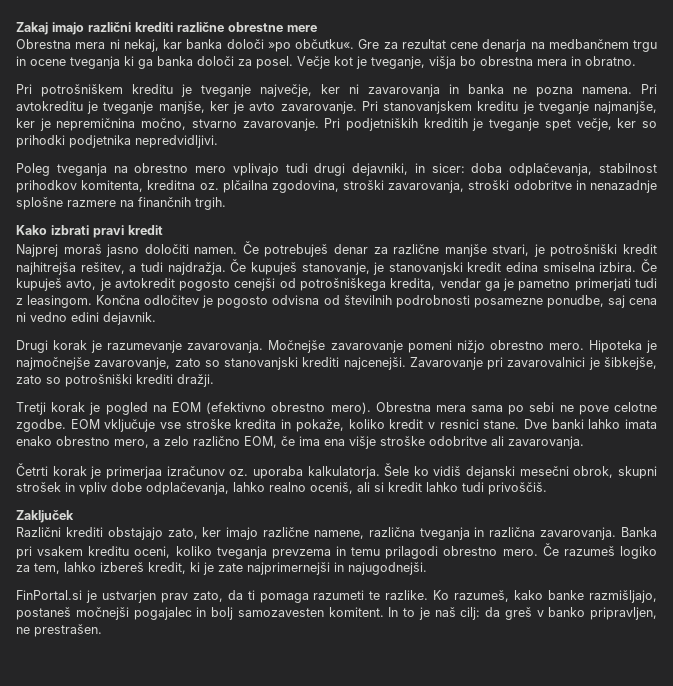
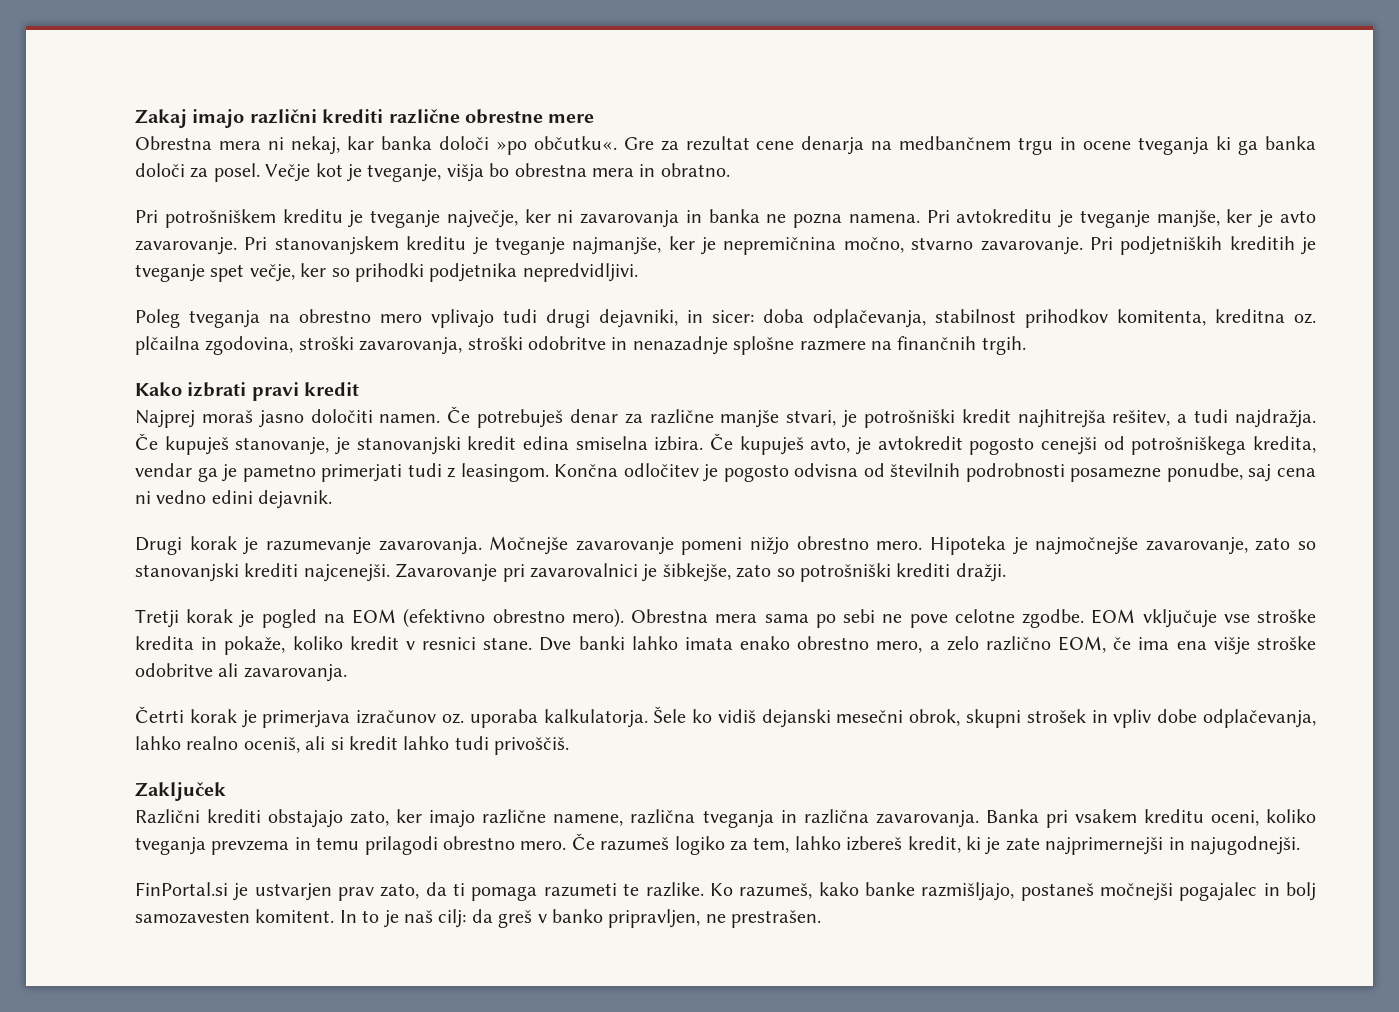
- Četrti korak je primerjaa izračunov oz. uporaba kalkulatorja.
+ Četrti korak je primerjava izračunov oz. uporaba kalkulatorja.

